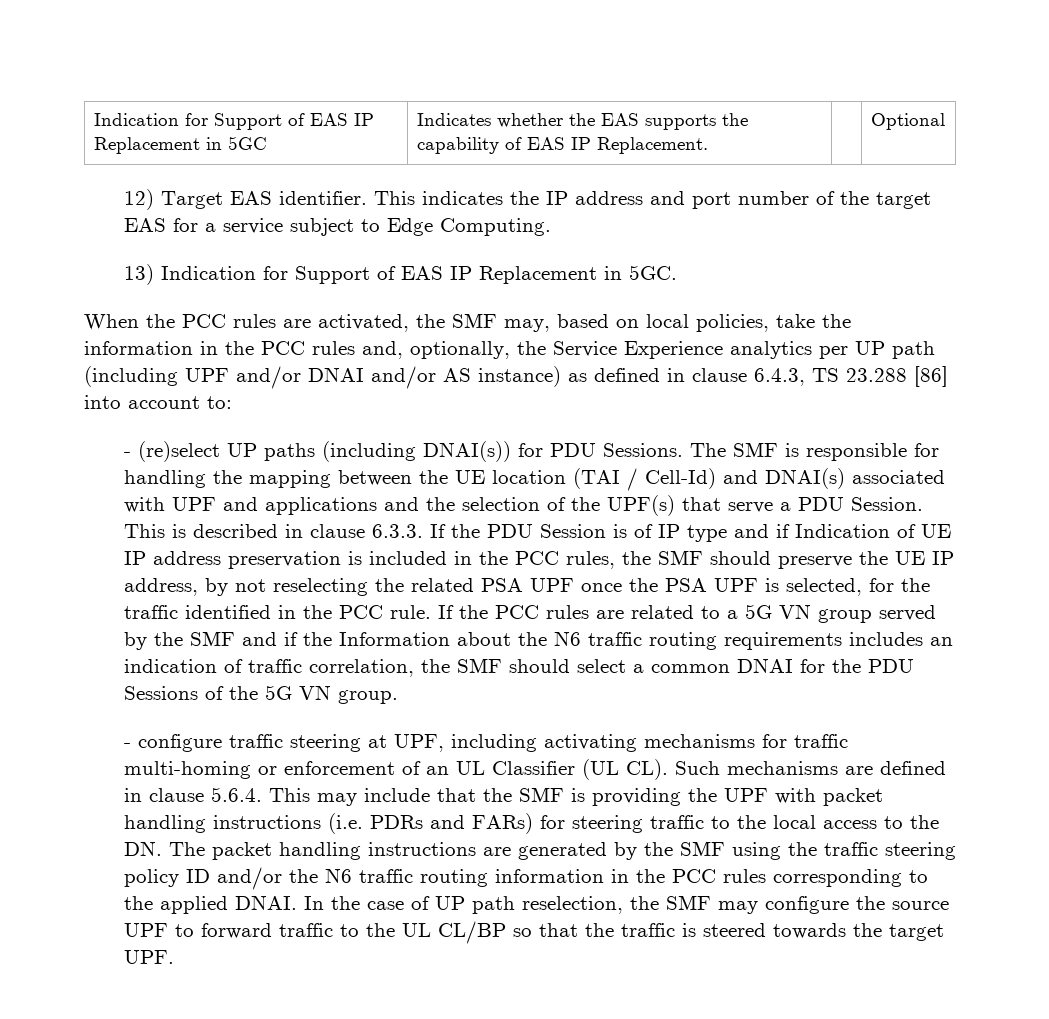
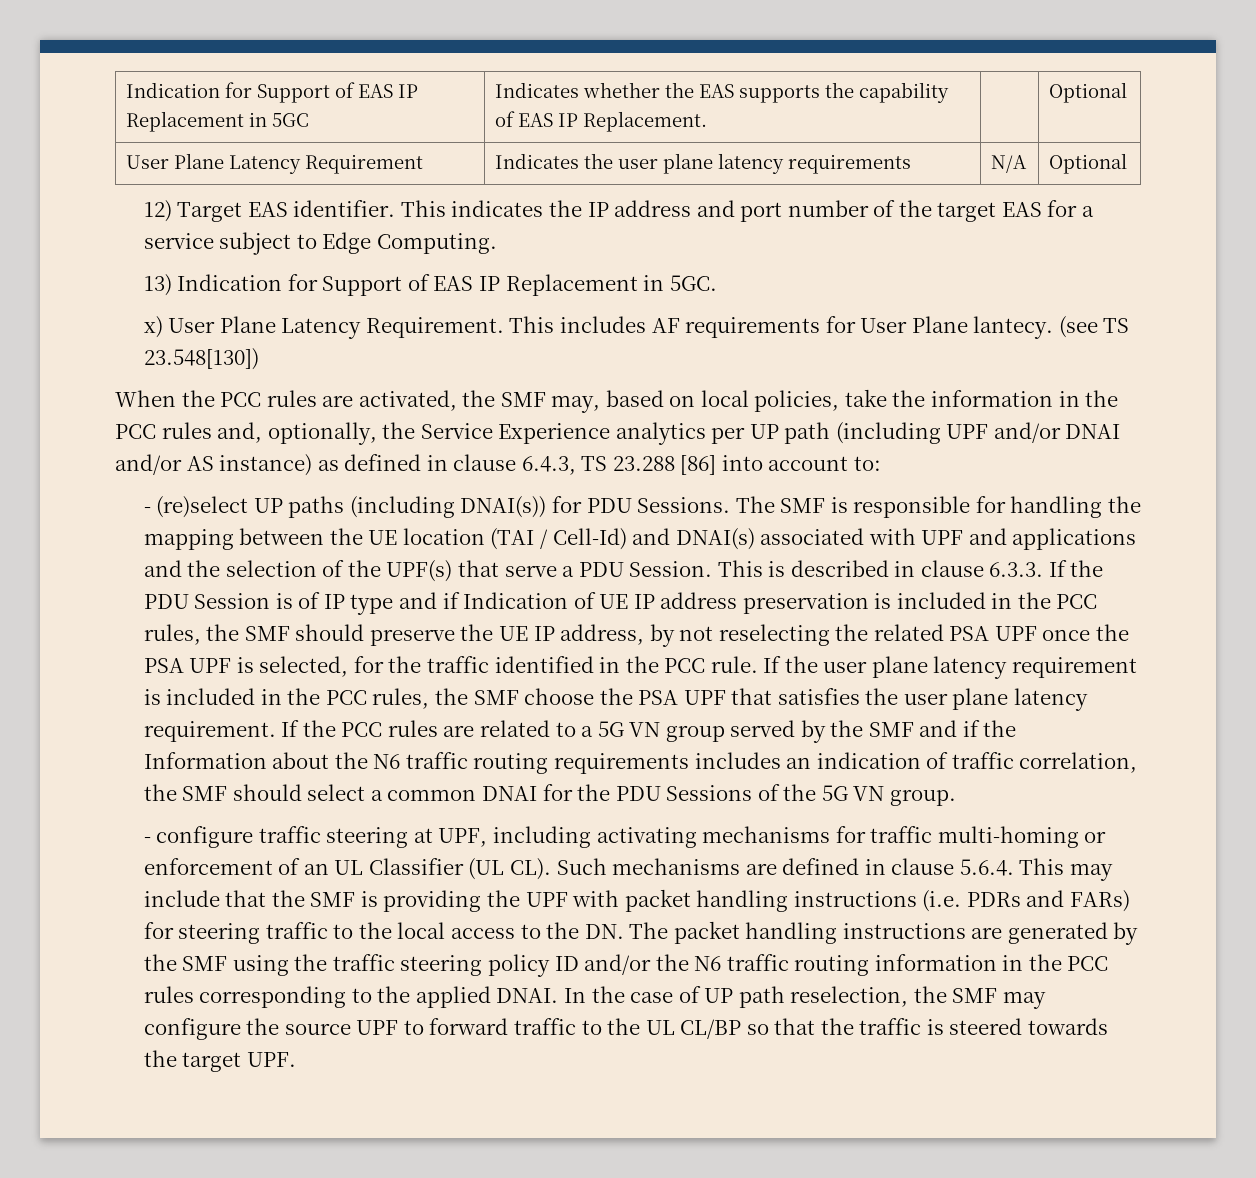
+ User Plane Latency Requirement | Indicates the user plane latency requirements | N/A | Optional
+ x) User Plane Latency Requirement. This includes AF requirements for User Plane lantecy. (see TS 23.548[130])
- If the PCC rules are related to a 5G VN group served by the SMF and if the Information about the N6 traffic routing requirements includes an indication of traffic correlation, the SMF should select a common DNAI for the PDU Sessions of the 5G VN group.
+ If the user plane latency requirement is included in the PCC rules, the SMF choose the PSA UPF that satisfies the user plane latency requirement. If the PCC rules are related to a 5G VN group served by the SMF and if the Information about the N6 traffic routing requirements includes an indication of traffic correlation, the SMF should select a common DNAI for the PDU Sessions of the 5G VN group.

